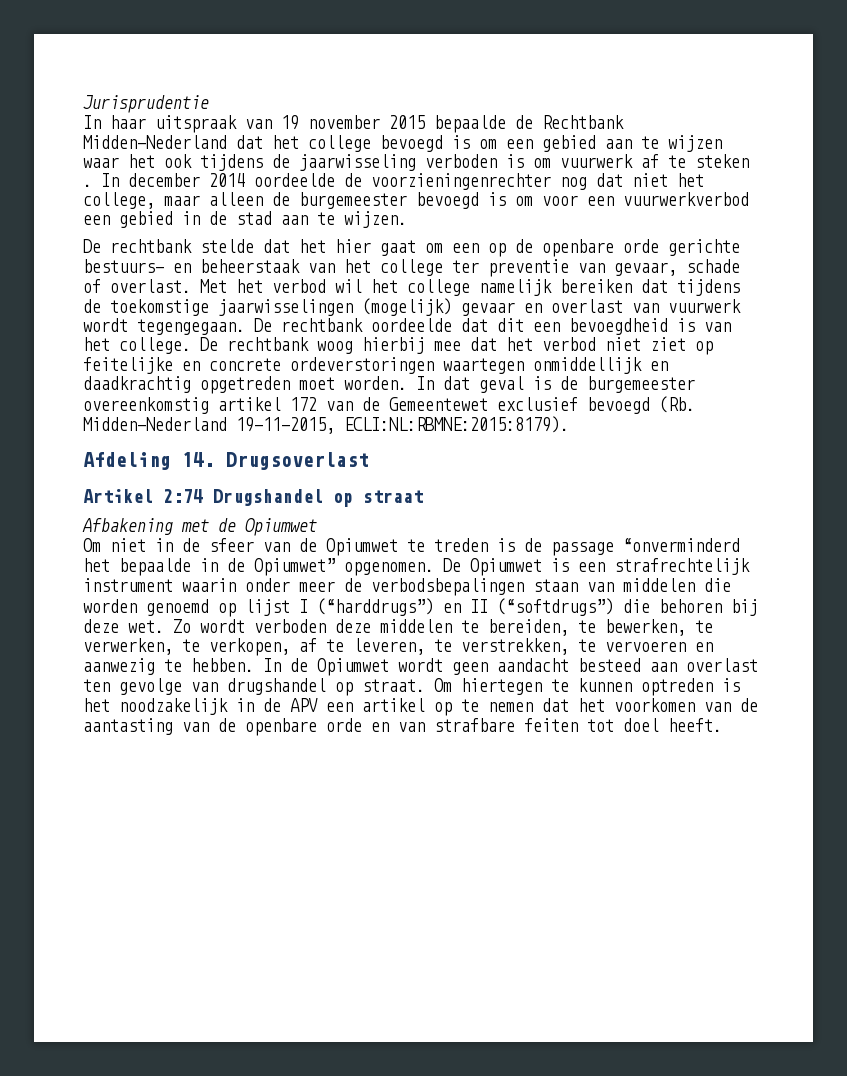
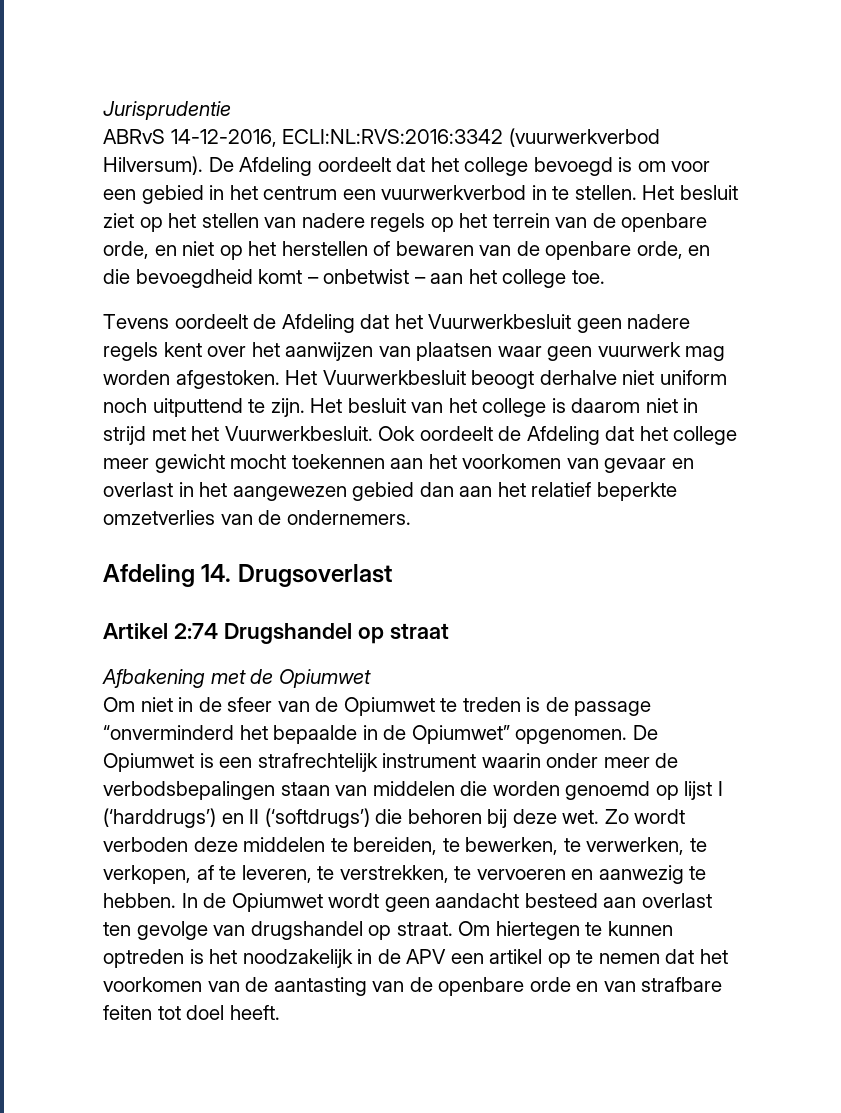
- In haar uitspraak van 19 november 2015 bepaalde de Rechtbank Midden-Nederland dat het college bevoegd is om een gebied aan te wijzen waar het ook tijdens de jaarwisseling verboden is om vuurwerk af te steken . In december 2014 oordeelde de voorzieningenrechter nog dat niet het college, maar alleen de burgemeester bevoegd is om voor een vuurwerkverbod een gebied in de stad aan te wijzen.
- De rechtbank stelde dat het hier gaat om een op de openbare orde gerichte bestuurs- en beheerstaak van het college ter preventie van gevaar, schade of overlast. Met het verbod wil het college namelijk bereiken dat tijdens de toekomstige jaarwisselingen (mogelijk) gevaar en overlast van vuurwerk wordt tegengegaan. De rechtbank oordeelde dat dit een bevoegdheid is van het college. De rechtbank woog hierbij mee dat het verbod niet ziet op feitelijke en concrete ordeverstoringen waartegen onmiddellijk en daadkrachtig opgetreden moet worden. In dat geval is de burgemeester overeenkomstig artikel 172 van de Gemeentewet exclusief bevoegd (Rb. Midden-Nederland 19-11-2015, ECLI:NL:RBMNE:2015:8179).
+ ABRvS 14-12-2016, ECLI:NL:RVS:2016:3342 (vuurwerkverbod Hilversum). De Afdeling oordeelt dat het college bevoegd is om voor een gebied in het centrum een vuurwerkverbod in te stellen. Het besluit ziet op het stellen van nadere regels op het terrein van de openbare orde, en niet op het herstellen of bewaren van de openbare orde, en die bevoegdheid komt – onbetwist – aan het college toe.
+ Tevens oordeelt de Afdeling dat het Vuurwerkbesluit geen nadere regels kent over het aanwijzen van plaatsen waar geen vuurwerk mag worden afgestoken. Het Vuurwerkbesluit beoogt derhalve niet uniform noch uitputtend te zijn. Het besluit van het college is daarom niet in strijd met het Vuurwerkbesluit. Ook oordeelt de Afdeling dat het college meer gewicht mocht toekennen aan het voorkomen van gevaar en overlast in het aangewezen gebied dan aan het relatief beperkte omzetverlies van de ondernemers.
- De Opiumwet is een strafrechtelijk instrument waarin onder meer de verbodsbepalingen staan van middelen die worden genoemd op lijst I (“harddrugs”) en II (“softdrugs”) die behoren bij deze wet.
+ De Opiumwet is een strafrechtelijk instrument waarin onder meer de verbodsbepalingen staan van middelen die worden genoemd op lijst I (‘harddrugs’) en II (‘softdrugs’) die behoren bij deze wet.

